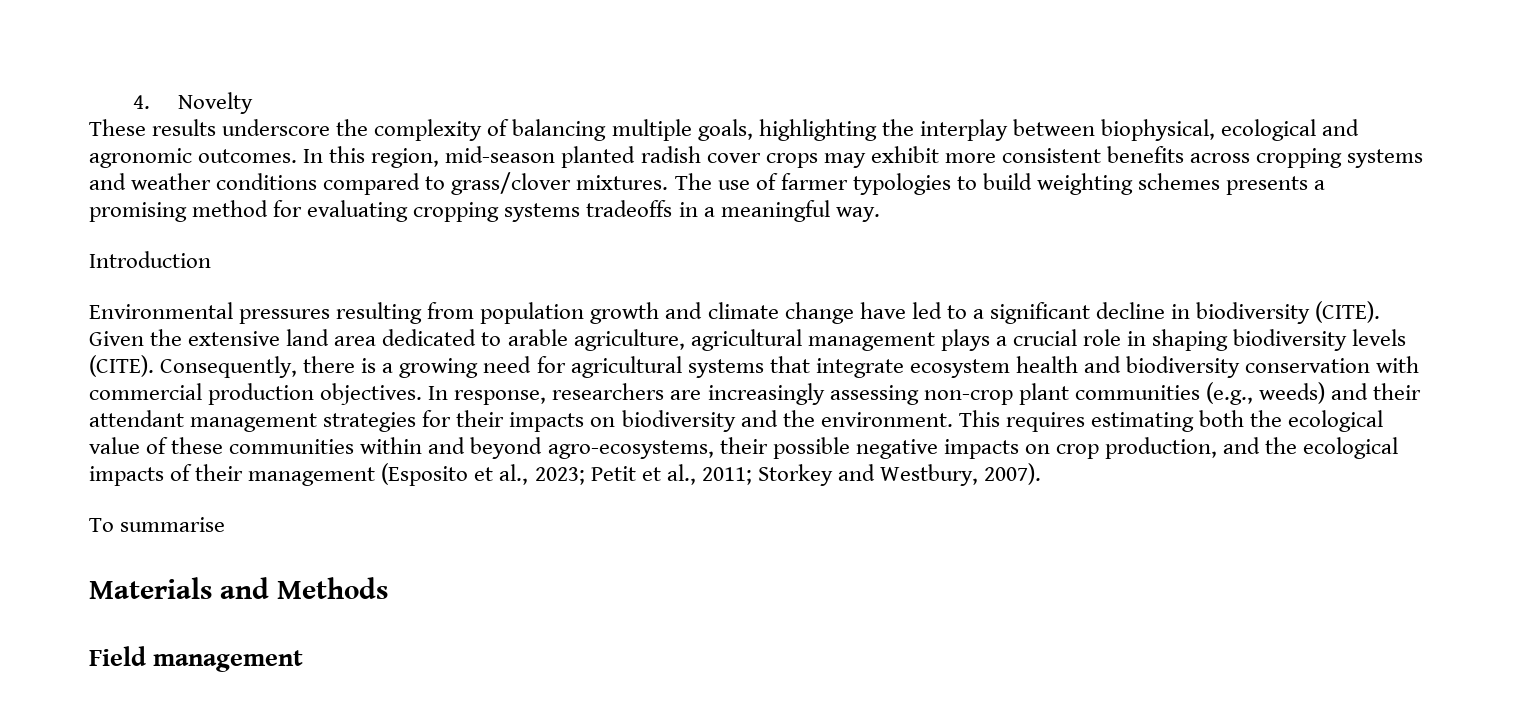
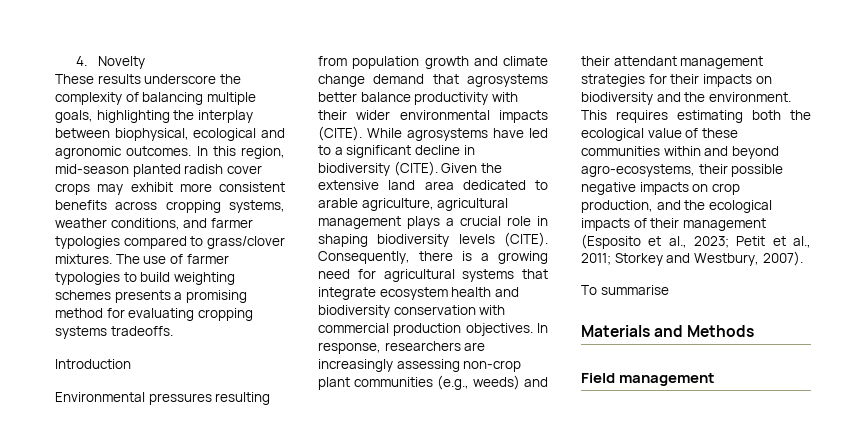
- In this region, mid-season planted radish cover crops may exhibit more consistent benefits across cropping systems and weather conditions compared to grass/clover mixtures.
+ In this region, mid-season planted radish cover crops may exhibit more consistent benefits across cropping systems, weather conditions, and farmer typologies compared to grass/clover mixtures.
- The use of farmer typologies to build weighting schemes presents a promising method for evaluating cropping systems tradeoffs in a meaningful way.
+ The use of farmer typologies to build weighting schemes presents a promising method for evaluating cropping systems tradeoffs.
- Environmental pressures resulting from population growth and climate change have led to a significant decline in biodiversity (CITE).
+ Environmental pressures resulting from population growth and climate change demand that agrosystems better balance productivity with their wider environmental impacts (CITE). While agrosystems have led to a significant decline in biodiversity (CITE).

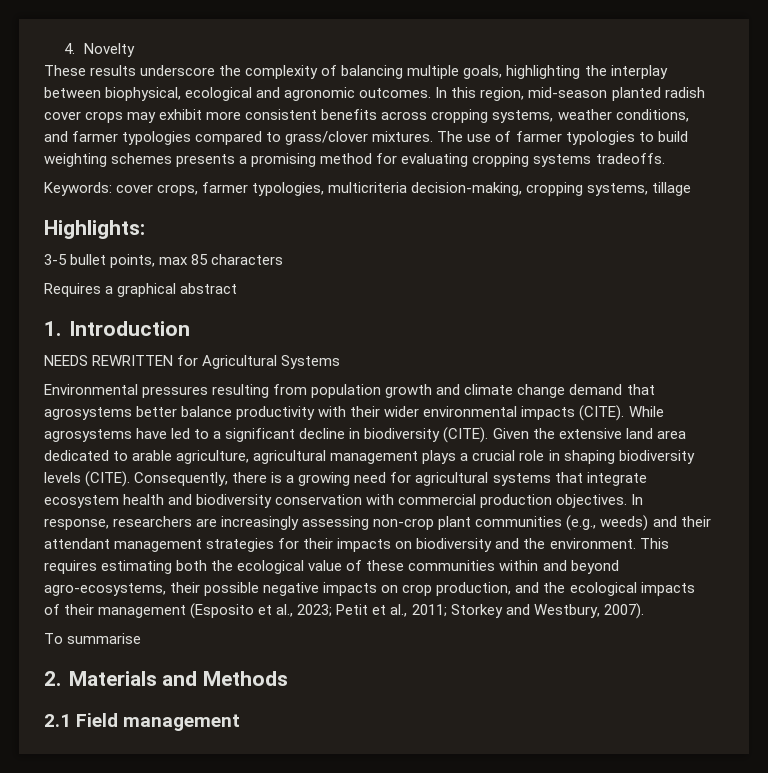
- Introduction
+ Keywords: cover crops, farmer typologies, multicriteria decision-making, cropping systems, tillage
+ Highlights:
+ 3-5 bullet points, max 85 characters
+ Requires a graphical abstract
+ 1. Introduction
+ NEEDS REWRITTEN for Agricultural Systems
- Materials and Methods
+ 2. Materials and Methods
- Field management
+ 2.1 Field management

